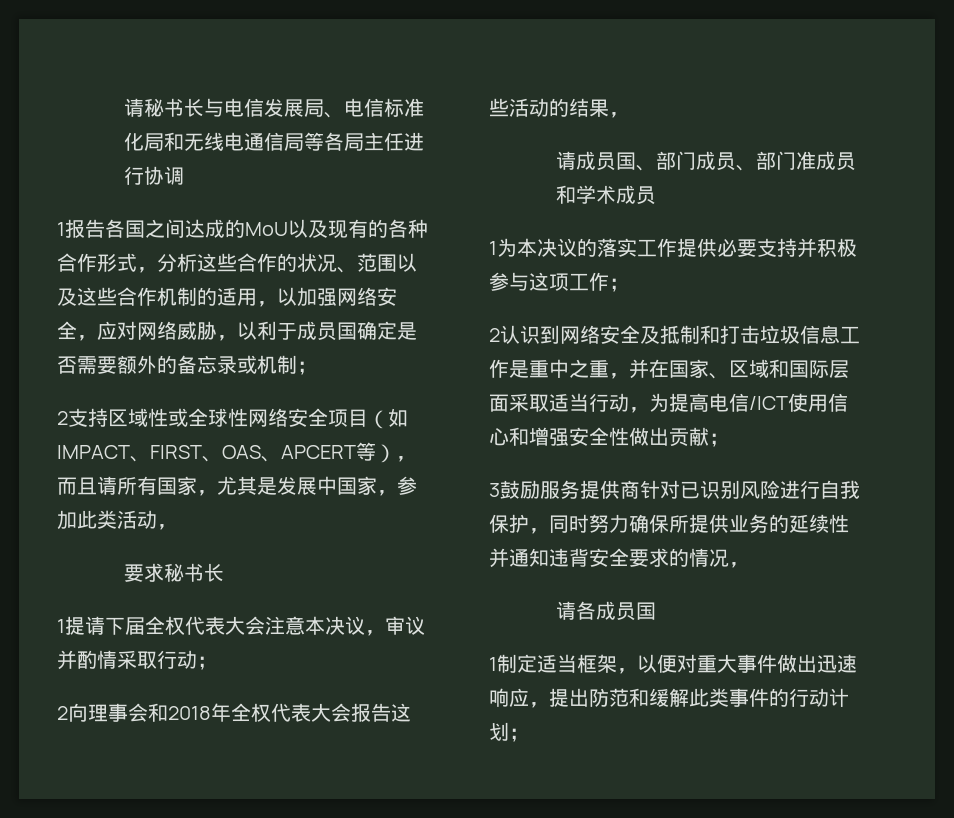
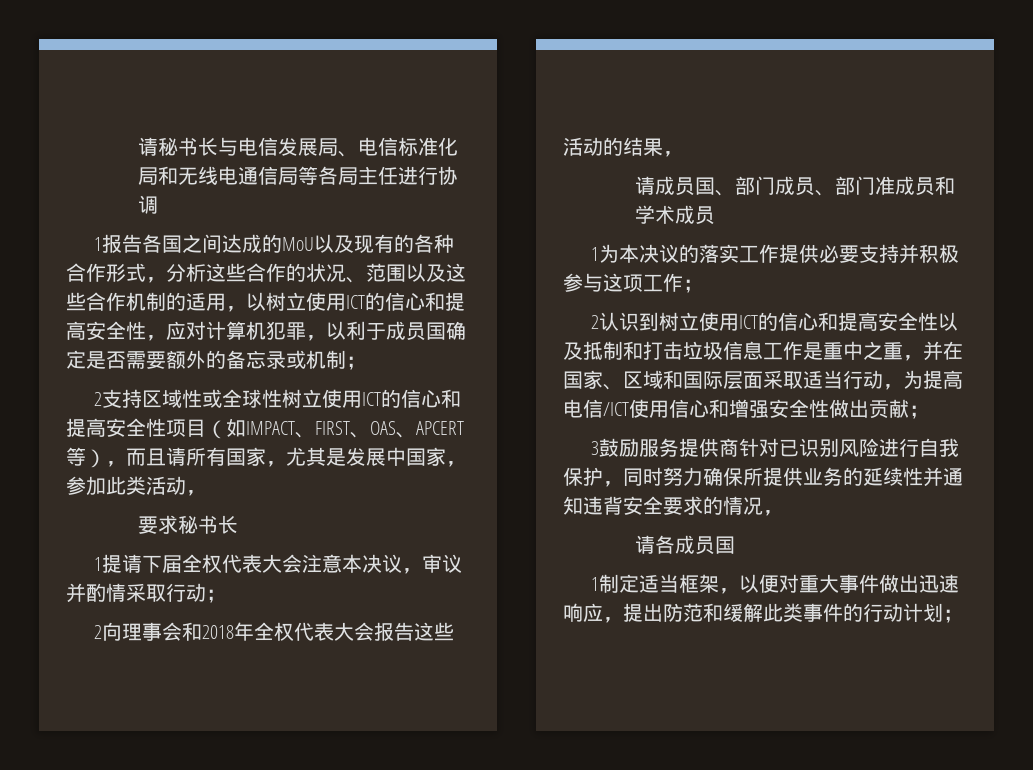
- 1报告各国之间达成的MoU以及现有的各种合作形式，分析这些合作的状况、范围以及这些合作机制的适用，以加强网络安全，应对网络威胁，以利于成员国确定是否需要额外的备忘录或机制；
+ 1报告各国之间达成的MoU以及现有的各种合作形式，分析这些合作的状况、范围以及这些合作机制的适用，以树立使用ICT的信心和提高安全性，应对计算机犯罪，以利于成员国确定是否需要额外的备忘录或机制；
- 2支持区域性或全球性网络安全项目（如IMPACT、FIRST、OAS、APCERT等），而且请所有国家，尤其是发展中国家，参加此类活动，
+ 2支持区域性或全球性树立使用ICT的信心和提高安全性项目（如IMPACT、FIRST、OAS、APCERT等），而且请所有国家，尤其是发展中国家，参加此类活动，
- 2认识到网络安全及抵制和打击垃圾信息工作是重中之重，并在国家、区域和国际层面采取适当行动，为提高电信/ICT使用信心和增强安全性做出贡献；
+ 2认识到树立使用ICT的信心和提高安全性以及抵制和打击垃圾信息工作是重中之重，并在国家、区域和国际层面采取适当行动，为提高电信/ICT使用信心和增强安全性做出贡献；

